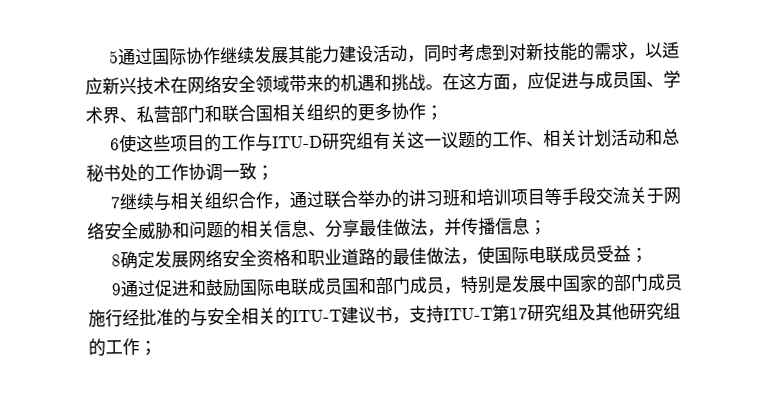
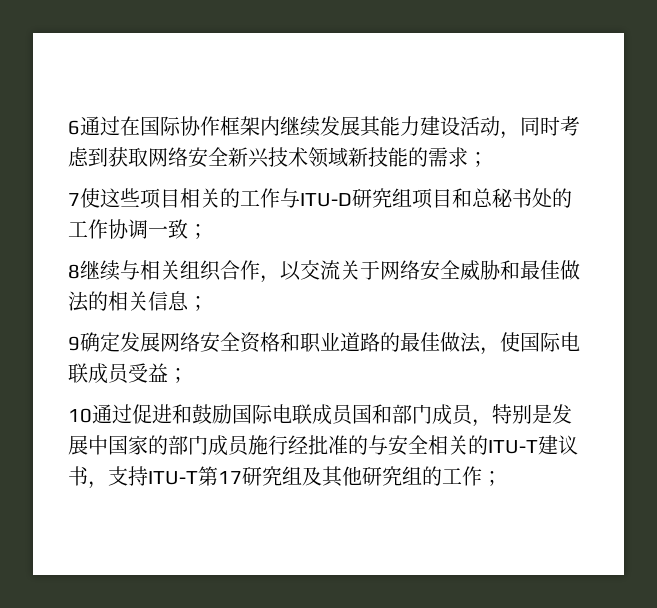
- 5通过国际协作继续发展其能力建设活动，同时考虑到对新技能的需求，以适应新兴技术在网络安全领域带来的机遇和挑战。在这方面，应促进与成员国、学术界、私营部门和联合国相关组织的更多协作；
- 6使这些项目的工作与ITU-D研究组有关这一议题的工作、相关计划活动和总秘书处的工作协调一致；
+ 6通过在国际协作框架内继续发展其能力建设活动，同时考虑到获取网络安全新兴技术领域新技能的需求；
+ 7使这些项目相关的工作与ITU-D研究组项目和总秘书处的工作协调一致；
- 7继续与相关组织合作，通过联合举办的讲习班和培训项目等手段交流关于网络安全威胁和问题的相关信息、分享最佳做法，并传播信息；
- 8确定发展网络安全资格和职业道路的最佳做法，使国际电联成员受益；
+ 8继续与相关组织合作，以交流关于网络安全威胁和最佳做法的相关信息；
+ 9确定发展网络安全资格和职业道路的最佳做法，使国际电联成员受益；
- 9通过促进和鼓励国际电联成员国和部门成员，特别是发展中国家的部门成员施行经批准的与安全相关的ITU-T建议书，支持ITU-T第17研究组及其他研究组的工作；
+ 10通过促进和鼓励国际电联成员国和部门成员，特别是发展中国家的部门成员施行经批准的与安全相关的ITU-T建议书，支持ITU-T第17研究组及其他研究组的工作；

